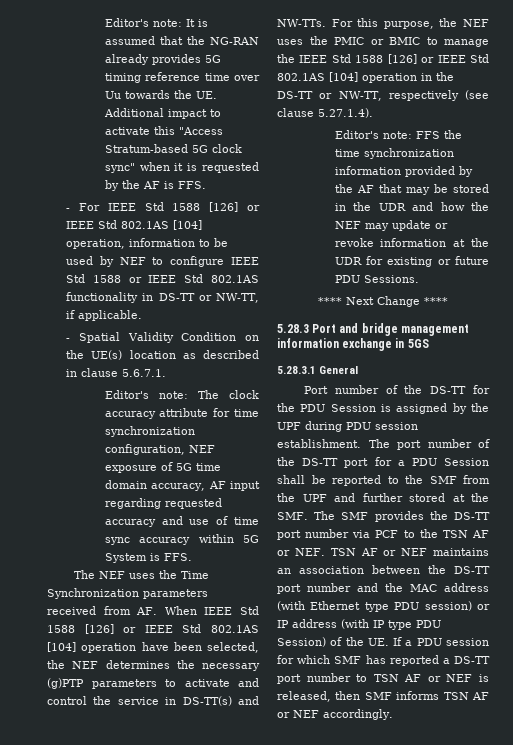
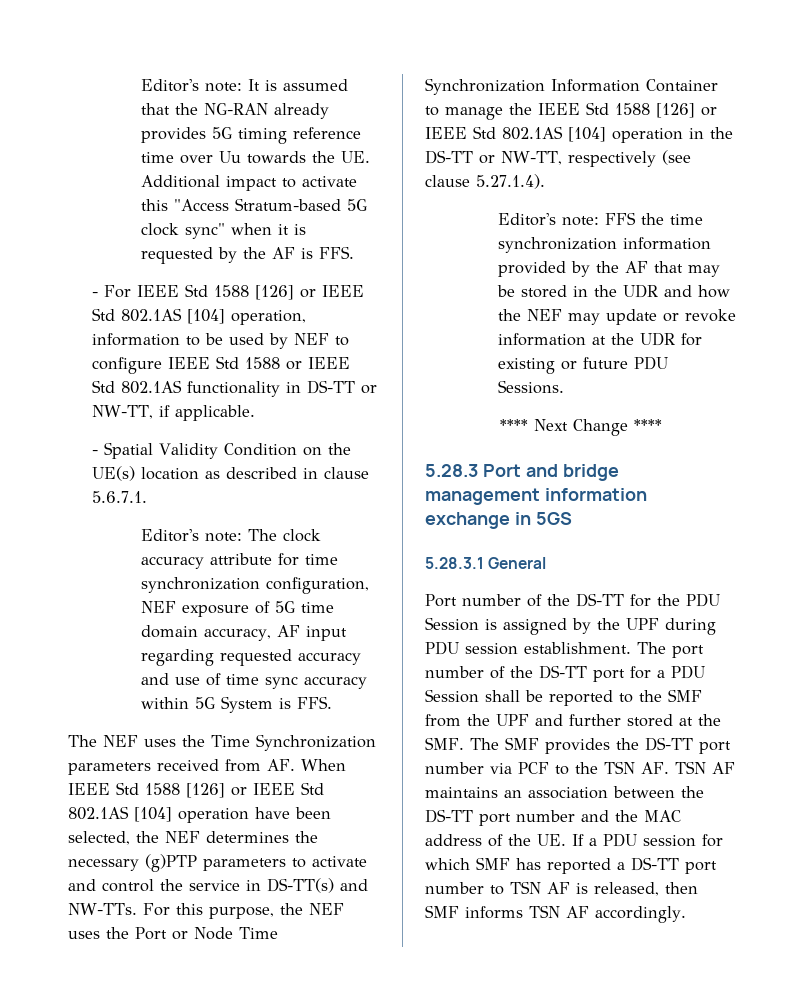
- For this purpose, the NEF uses the PMIC or BMIC to manage the IEEE Std 1588 [126] or IEEE Std 802.1AS [104] operation in the DS-TT or NW-TT, respectively (see clause 5.27.1.4).
+ For this purpose, the NEF uses the Port or Node Time Synchronization Information Container to manage the IEEE Std 1588 [126] or IEEE Std 802.1AS [104] operation in the DS-TT or NW-TT, respectively (see clause 5.27.1.4).
- The port number of the DS-TT port for a PDU Session shall be reported to the SMF from the UPF and further stored at the SMF. The SMF provides the DS-TT port number via PCF to the TSN AF or NEF. TSN AF or NEF maintains an association between the DS-TT port number and the MAC address (with Ethernet type PDU session) or IP address (with IP type PDU Session) of the UE. If a PDU session for which SMF has reported a DS-TT port number to TSN AF or NEF is released, then SMF informs TSN AF or NEF accordingly.
+ The port number of the DS-TT port for a PDU Session shall be reported to the SMF from the UPF and further stored at the SMF. The SMF provides the DS-TT port number via PCF to the TSN AF. TSN AF maintains an association between the DS-TT port number and the MAC address of the UE. If a PDU session for which SMF has reported a DS-TT port number to TSN AF is released, then SMF informs TSN AF accordingly.

